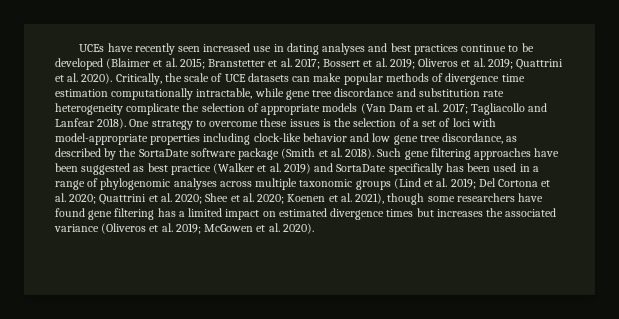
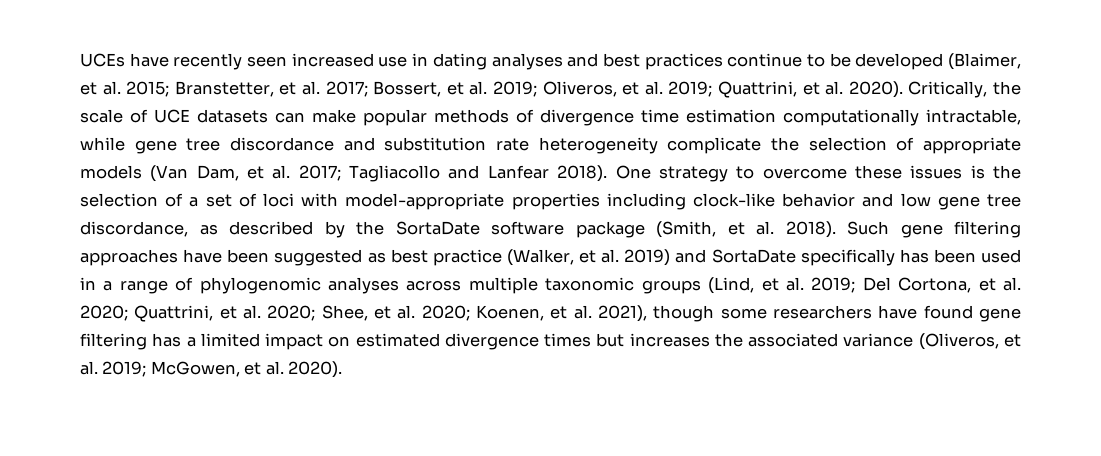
- UCEs have recently seen increased use in dating analyses and best practices continue to be developed (Blaimer et al. 2015; Branstetter et al. 2017; Bossert et al. 2019; Oliveros et al. 2019; Quattrini et al. 2020).
+ UCEs have recently seen increased use in dating analyses and best practices continue to be developed (Blaimer, et al. 2015; Branstetter, et al. 2017; Bossert, et al. 2019; Oliveros, et al. 2019; Quattrini, et al. 2020).
- Critically, the scale of UCE datasets can make popular methods of divergence time estimation computationally intractable, while gene tree discordance and substitution rate heterogeneity complicate the selection of appropriate models (Van Dam et al. 2017; Tagliacollo and Lanfear 2018).
+ Critically, the scale of UCE datasets can make popular methods of divergence time estimation computationally intractable, while gene tree discordance and substitution rate heterogeneity complicate the selection of appropriate models (Van Dam, et al. 2017; Tagliacollo and Lanfear 2018).
- One strategy to overcome these issues is the selection of a set of loci with model-appropriate properties including clock-like behavior and low gene tree discordance, as described by the SortaDate software package (Smith et al. 2018).
+ One strategy to overcome these issues is the selection of a set of loci with model-appropriate properties including clock-like behavior and low gene tree discordance, as described by the SortaDate software package (Smith, et al. 2018).
- Such gene filtering approaches have been suggested as best practice (Walker et al. 2019) and SortaDate specifically has been used in a range of phylogenomic analyses across multiple taxonomic groups (Lind et al. 2019; Del Cortona et al. 2020; Quattrini et al. 2020; Shee et al. 2020; Koenen et al. 2021), though some researchers have found gene filtering has a limited impact on estimated divergence times but increases the associated variance (Oliveros et al. 2019; McGowen et al. 2020).
+ Such gene filtering approaches have been suggested as best practice (Walker, et al. 2019) and SortaDate specifically has been used in a range of phylogenomic analyses across multiple taxonomic groups (Lind, et al. 2019; Del Cortona, et al. 2020; Quattrini, et al. 2020; Shee, et al. 2020; Koenen, et al. 2021), though some researchers have found gene filtering has a limited impact on estimated divergence times but increases the associated variance (Oliveros, et al. 2019; McGowen, et al. 2020).

